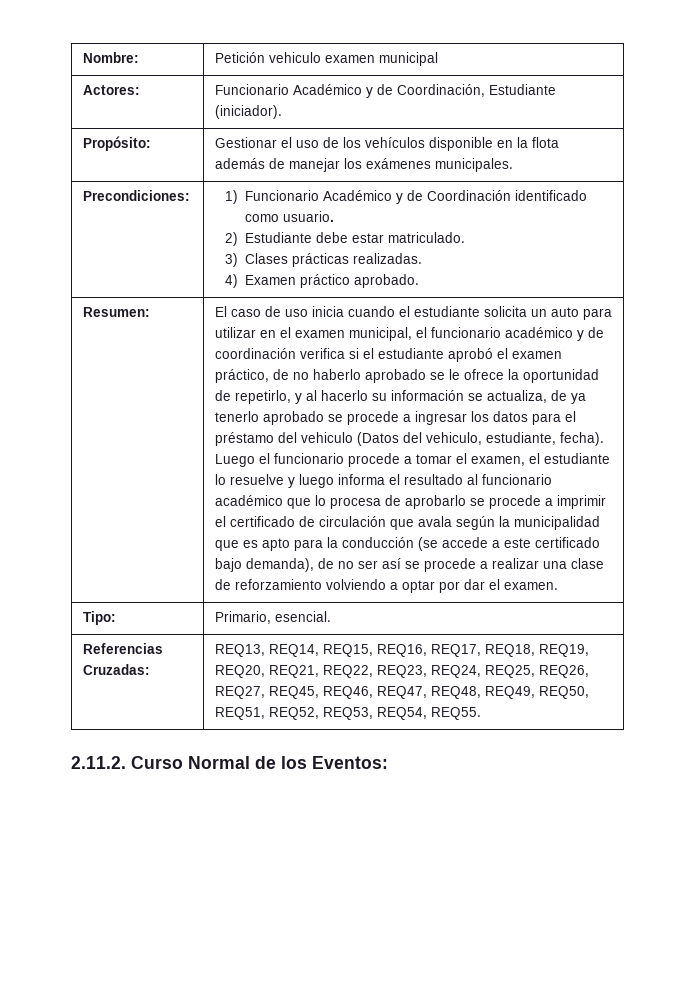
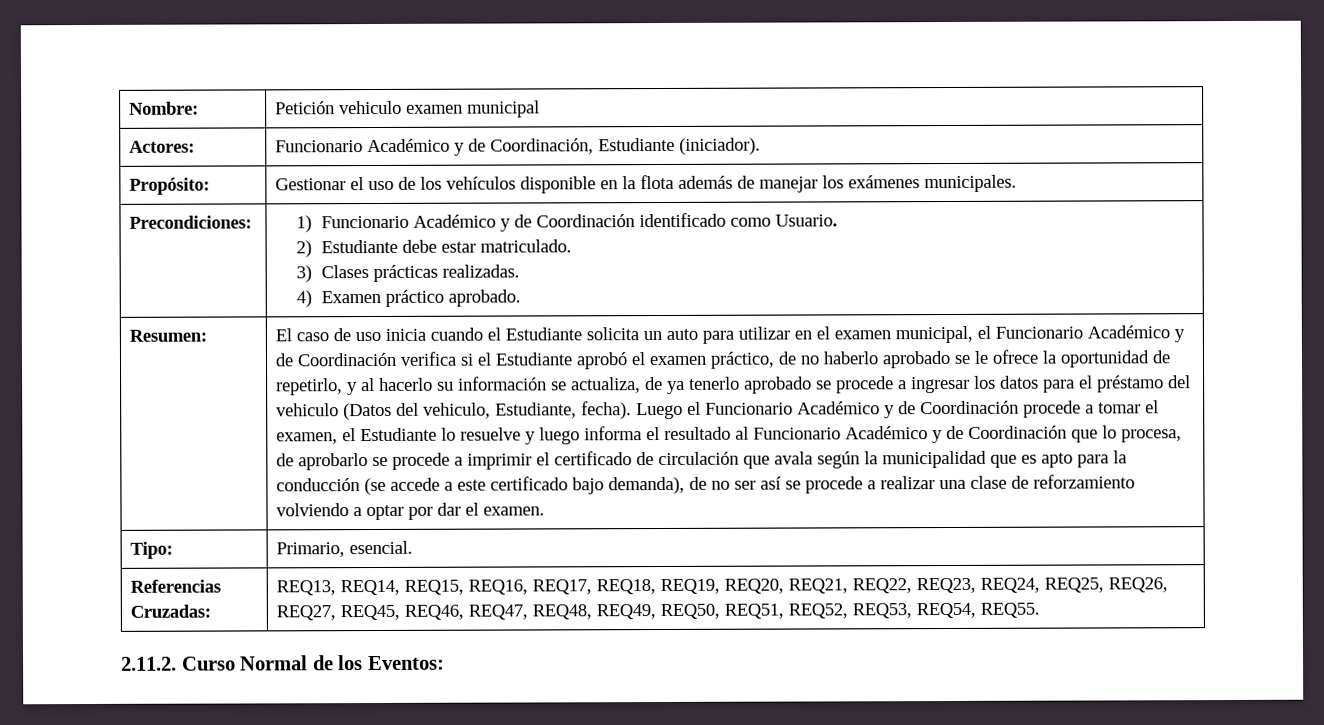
- Precondiciones: | 1) Funcionario Académico y de Coordinación identificado como usuario.
+ Precondiciones: | 1) Funcionario Académico y de Coordinación identificado como Usuario.
- El caso de uso inicia cuando el estudiante solicita un auto para utilizar en el examen municipal, el funcionario académico y de coordinación verifica si el estudiante aprobó el examen práctico, de no haberlo aprobado se le ofrece la oportunidad de repetirlo, y al hacerlo su información se actualiza, de ya tenerlo aprobado se procede a ingresar los datos para el préstamo del vehiculo (Datos del vehiculo, estudiante, fecha).
+ El caso de uso inicia cuando el Estudiante solicita un auto para utilizar en el examen municipal, el Funcionario Académico y de Coordinación verifica si el Estudiante aprobó el examen práctico, de no haberlo aprobado se le ofrece la oportunidad de repetirlo, y al hacerlo su información se actualiza, de ya tenerlo aprobado se procede a ingresar los datos para el préstamo del vehiculo (Datos del vehiculo, Estudiante, fecha).
- Luego el funcionario procede a tomar el examen, el estudiante lo resuelve y luego informa el resultado al funcionario académico que lo procesa de aprobarlo se procede a imprimir el certificado de circulación que avala según la municipalidad que es apto para la conducción (se accede a este certificado bajo demanda), de no ser así se procede a realizar una clase de reforzamiento volviendo a optar por dar el examen.
+ Luego el Funcionario Académico y de Coordinación procede a tomar el examen, el Estudiante lo resuelve y luego informa el resultado al Funcionario Académico y de Coordinación que lo procesa, de aprobarlo se procede a imprimir el certificado de circulación que avala según la municipalidad que es apto para la conducción (se accede a este certificado bajo demanda), de no ser así se procede a realizar una clase de reforzamiento volviendo a optar por dar el examen.

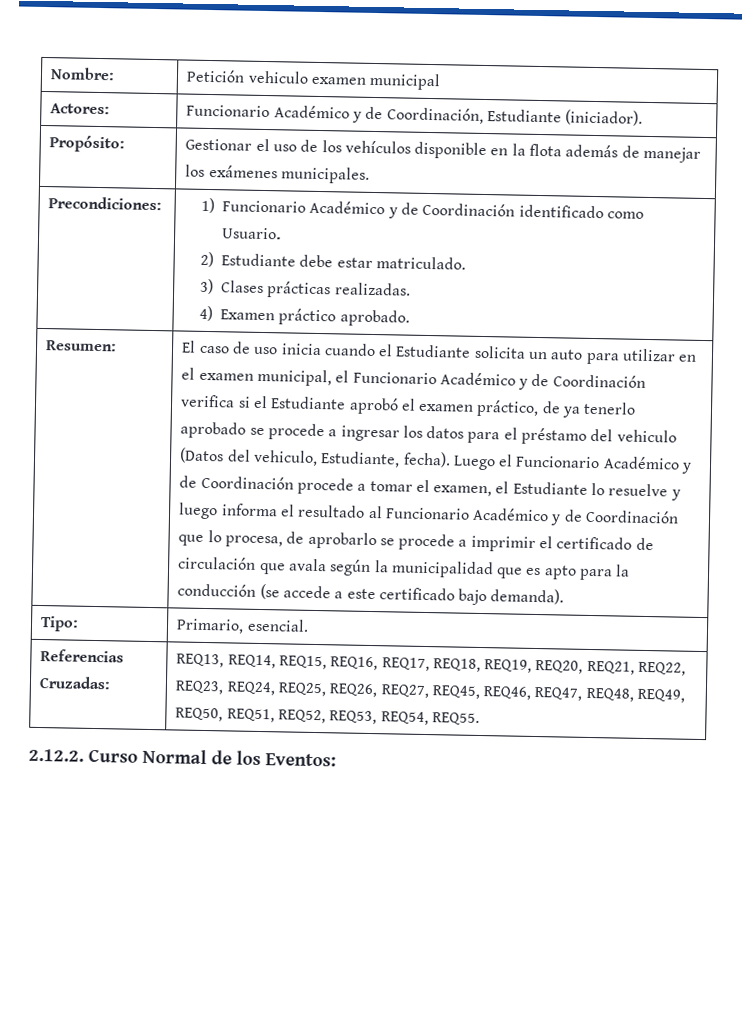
- El caso de uso inicia cuando el Estudiante solicita un auto para utilizar en el examen municipal, el Funcionario Académico y de Coordinación verifica si el Estudiante aprobó el examen práctico, de no haberlo aprobado se le ofrece la oportunidad de repetirlo, y al hacerlo su información se actualiza, de ya tenerlo aprobado se procede a ingresar los datos para el préstamo del vehiculo (Datos del vehiculo, Estudiante, fecha).
+ El caso de uso inicia cuando el Estudiante solicita un auto para utilizar en el examen municipal, el Funcionario Académico y de Coordinación verifica si el Estudiante aprobó el examen práctico, de ya tenerlo aprobado se procede a ingresar los datos para el préstamo del vehiculo (Datos del vehiculo, Estudiante, fecha).
- Luego el Funcionario Académico y de Coordinación procede a tomar el examen, el Estudiante lo resuelve y luego informa el resultado al Funcionario Académico y de Coordinación que lo procesa, de aprobarlo se procede a imprimir el certificado de circulación que avala según la municipalidad que es apto para la conducción (se accede a este certificado bajo demanda), de no ser así se procede a realizar una clase de reforzamiento volviendo a optar por dar el examen.
+ Luego el Funcionario Académico y de Coordinación procede a tomar el examen, el Estudiante lo resuelve y luego informa el resultado al Funcionario Académico y de Coordinación que lo procesa, de aprobarlo se procede a imprimir el certificado de circulación que avala según la municipalidad que es apto para la conducción (se accede a este certificado bajo demanda).
- 2.11.2. Curso Normal de los Eventos:
+ 2.12.2. Curso Normal de los Eventos:

